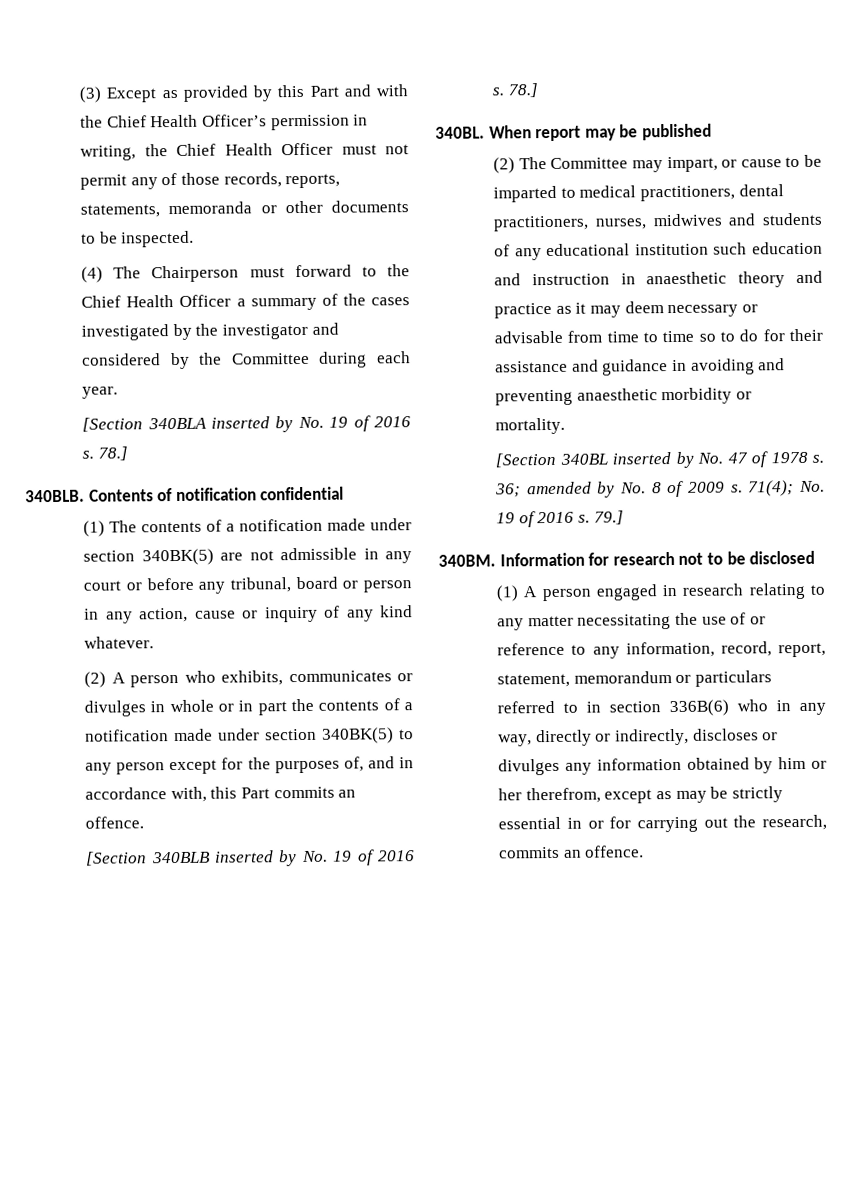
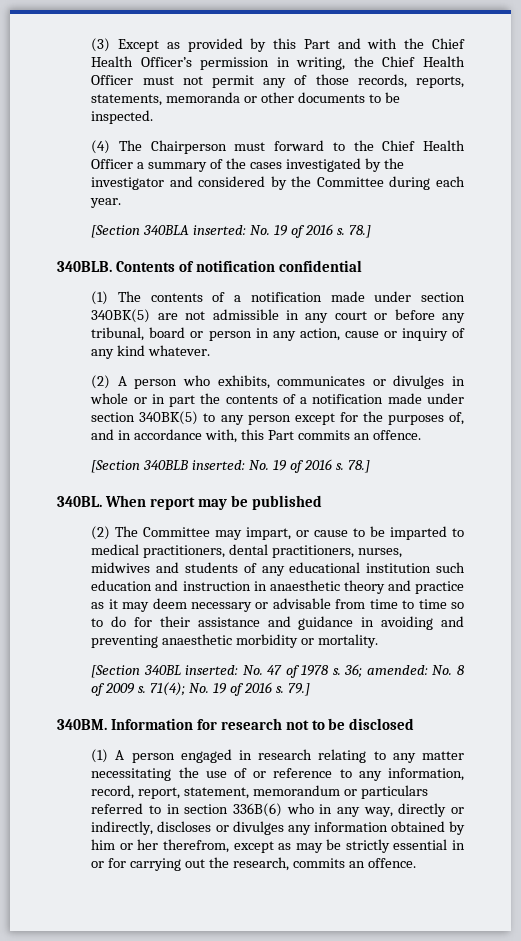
- [Section 340BLA inserted by No. 19 of 2016 s.
+ [Section 340BLA inserted: No. 19 of 2016 s.
- [Section 340BLB inserted by No. 19 of 2016 s.
+ [Section 340BLB inserted: No. 19 of 2016 s.
- [Section 340BL inserted by No. 47 of 1978 s.
+ [Section 340BL inserted: No. 47 of 1978 s.
- 36; amended by No. 8 of 2009 s.
+ 36; amended: No. 8 of 2009 s.

